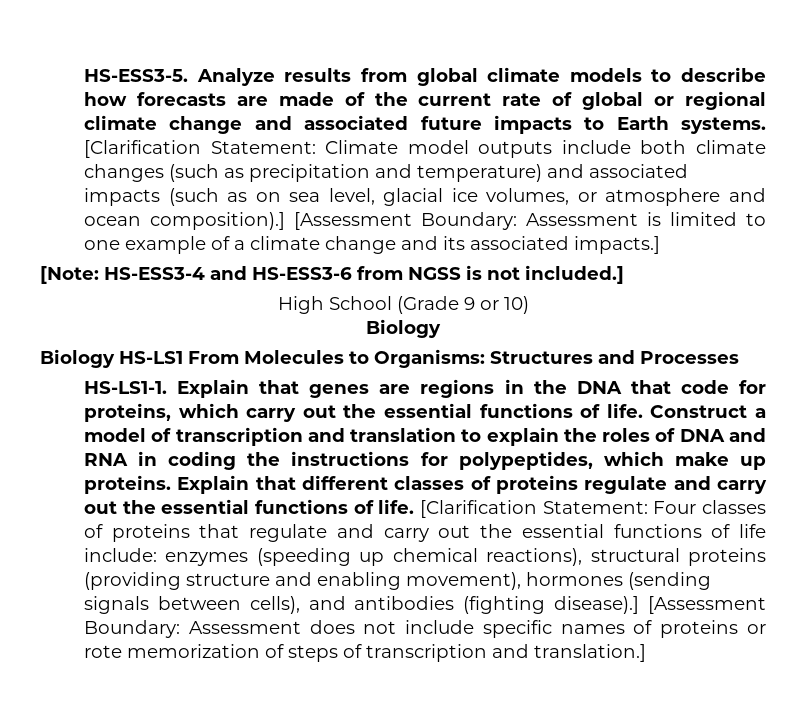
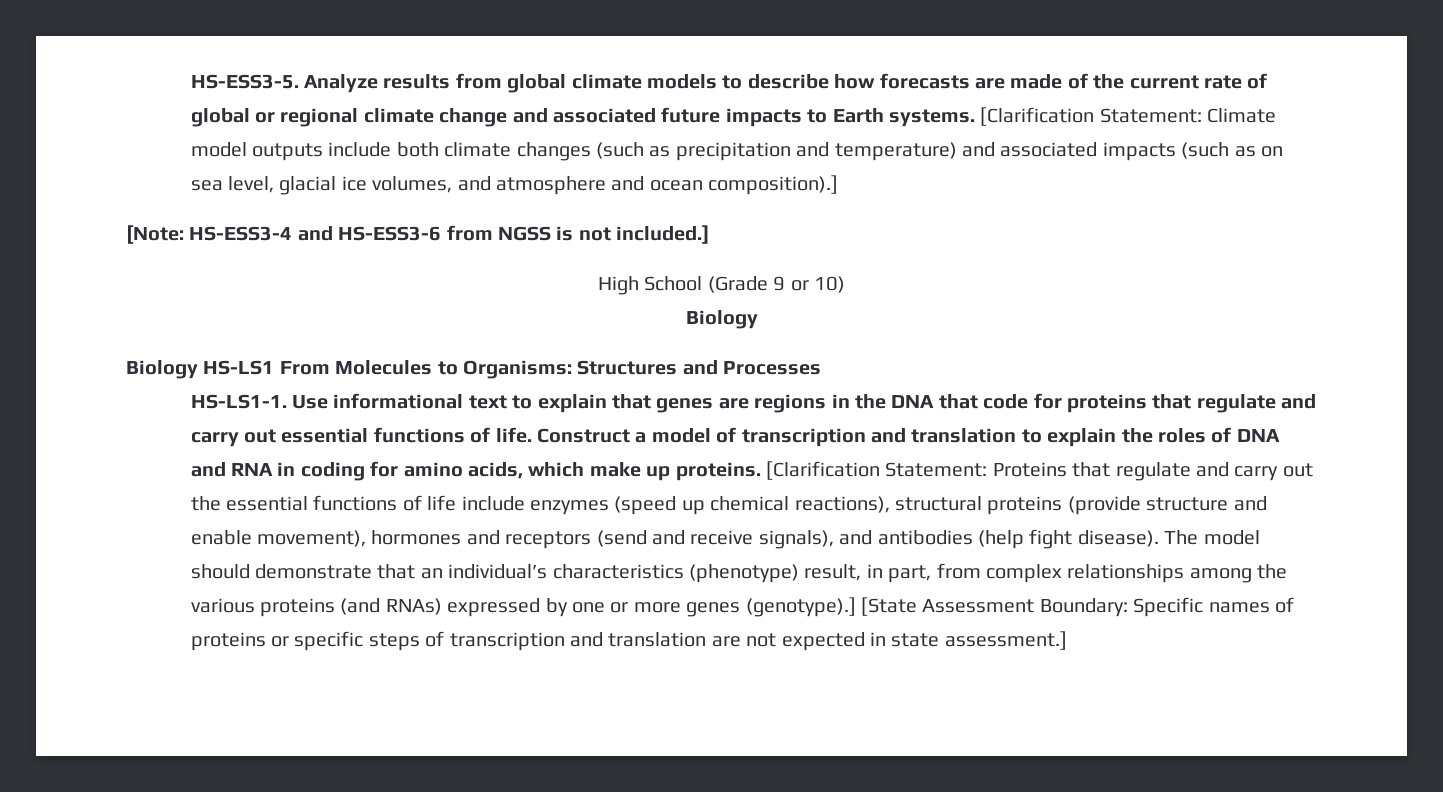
- [Clarification Statement: Climate model outputs include both climate changes (such as precipitation and temperature) and associated impacts (such as on sea level, glacial ice volumes, or atmosphere and ocean composition).] [Assessment Boundary: Assessment is limited to one example of a climate change and its associated impacts.]
+ [Clarification Statement: Climate model outputs include both climate changes (such as precipitation and temperature) and associated impacts (such as on sea level, glacial ice volumes, and atmosphere and ocean composition).]
- Explain that genes are regions in the DNA that code for proteins, which carry out the essential functions of life.
+ Use informational text to explain that genes are regions in the DNA that code for proteins that regulate and carry out essential functions of life.
- Construct a model of transcription and translation to explain the roles of DNA and RNA in coding the instructions for polypeptides, which make up proteins. Explain that different classes of proteins regulate and carry out the essential functions of life. [Clarification Statement: Four classes of proteins that regulate and carry out the essential functions of life include: enzymes (speeding up chemical reactions), structural proteins (providing structure and enabling movement), hormones (sending signals between cells), and antibodies (fighting disease).] [Assessment Boundary: Assessment does not include specific names of proteins or rote memorization of steps of transcription and translation.]
+ Construct a model of transcription and translation to explain the roles of DNA and RNA in coding for amino acids, which make up proteins. [Clarification Statement: Proteins that regulate and carry out the essential functions of life include enzymes (speed up chemical reactions), structural proteins (provide structure and enable movement), hormones and receptors (send and receive signals), and antibodies (help fight disease). The model should demonstrate that an individual’s characteristics (phenotype) result, in part, from complex relationships among the various proteins (and RNAs) expressed by one or more genes (genotype).] [State Assessment Boundary: Specific names of proteins or specific steps of transcription and translation are not expected in state assessment.]

